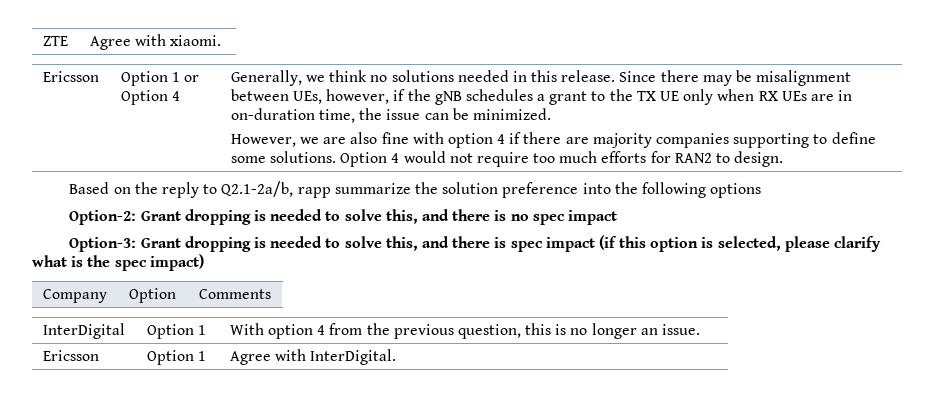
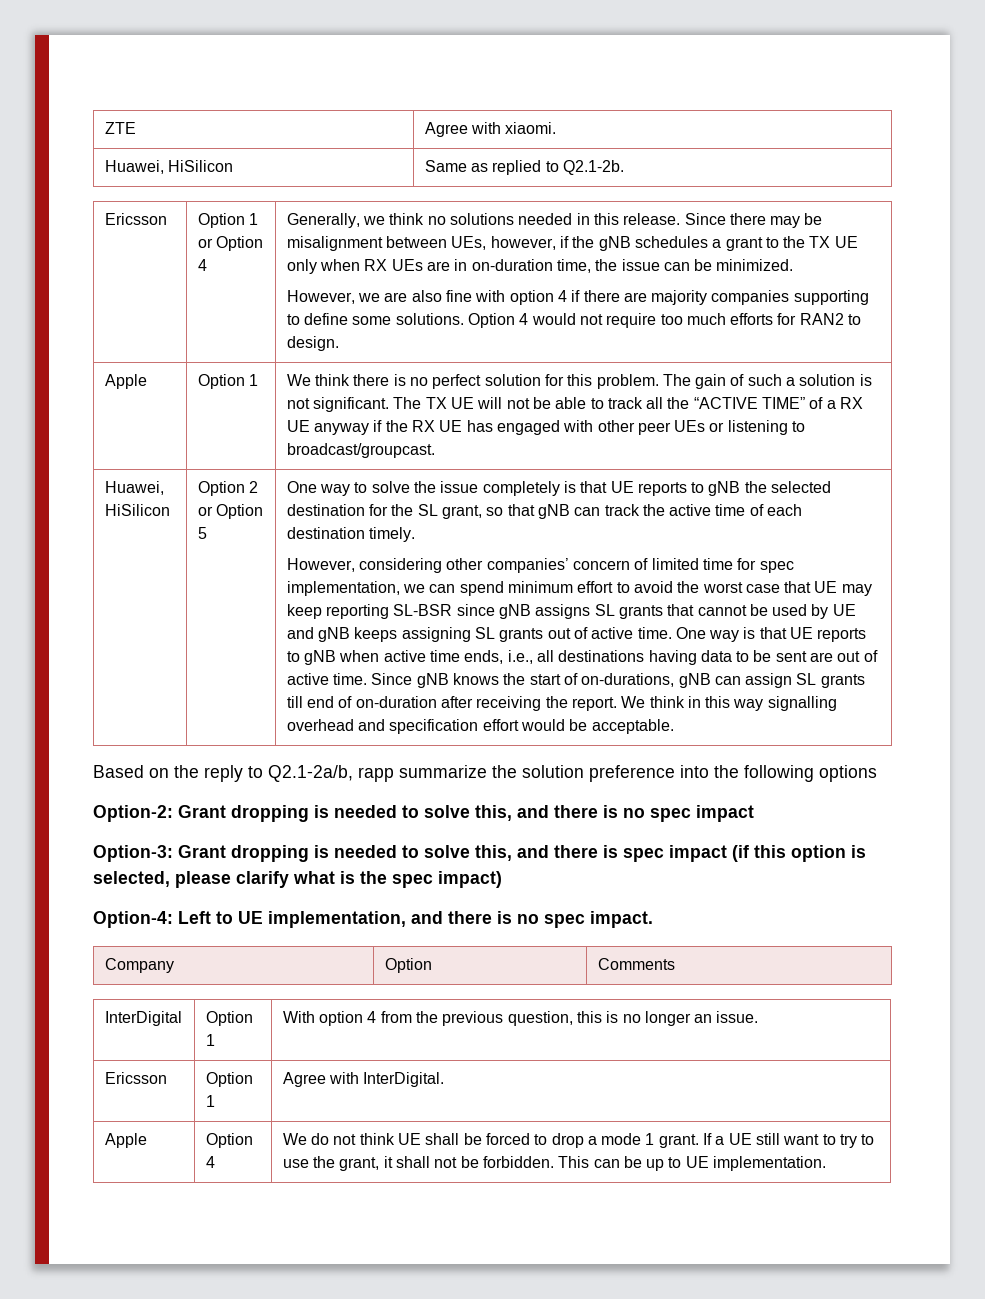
+ Huawei, HiSilicon | Same as replied to Q2.1-2b.
+ Apple | Option 1 | We think there is no perfect solution for this problem. The gain of such a solution is not significant. The TX UE will not be able to track all the “ACTIVE TIME” of a RX UE anyway if the RX UE has engaged with other peer UEs or listening to broadcast/groupcast.
+ Huawei, HiSilicon | Option 2 or Option 5 | One way to solve the issue completely is that UE reports to gNB the selected destination for the SL grant, so that gNB can track the active time of each destination timely.
+ However, considering other companies’ concern of limited time for spec implementation, we can spend minimum effort to avoid the worst case that UE may keep reporting SL-BSR since gNB assigns SL grants that cannot be used by UE and gNB keeps assigning SL grants out of active time. One way is that UE reports to gNB when active time ends, i.e., all destinations having data to be sent are out of active time. Since gNB knows the start of on-durations, gNB can assign SL grants till end of on-duration after receiving the report. We think in this way signalling overhead and specification effort would be acceptable.
+ Option-4: Left to UE implementation, and there is no spec impact.
+ Apple | Option 4 | We do not think UE shall be forced to drop a mode 1 grant. If a UE still want to try to use the grant, it shall not be forbidden. This can be up to UE implementation.

